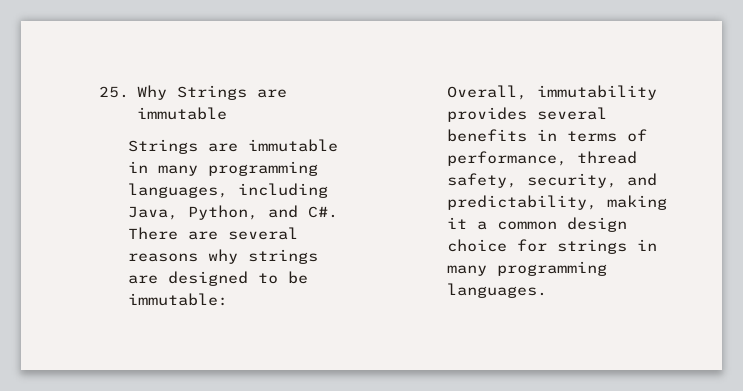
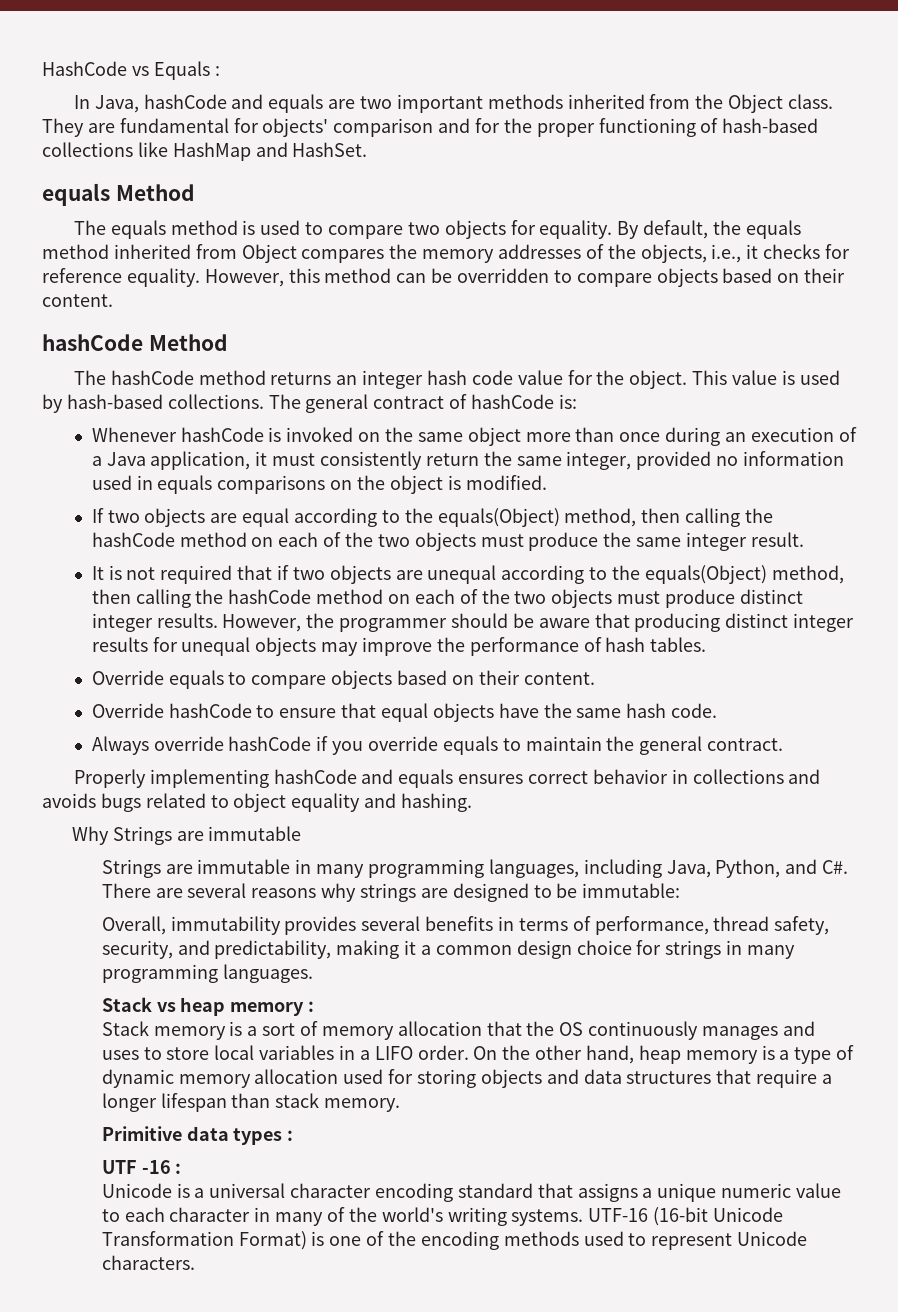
- 25. Why Strings are immutable
+ HashCode vs Equals :
+ In Java, hashCode and equals are two important methods inherited from the Object class. They are fundamental for objects' comparison and for the proper functioning of hash-based collections like HashMap and HashSet.
+ equals Method
+ The equals method is used to compare two objects for equality. By default, the equals method inherited from Object compares the memory addresses of the objects, i.e., it checks for reference equality. However, this method can be overridden to compare objects based on their content.
+ hashCode Method
+ The hashCode method returns an integer hash code value for the object. This value is used by hash-based collections. The general contract of hashCode is:
+ Whenever hashCode is invoked on the same object more than once during an execution of a Java application, it must consistently return the same integer, provided no information used in equals comparisons on the object is modified.
+ If two objects are equal according to the equals(Object) method, then calling the hashCode method on each of the two objects must produce the same integer result.
+ It is not required that if two objects are unequal according to the equals(Object) method, then calling the hashCode method on each of the two objects must produce distinct integer results. However, the programmer should be aware that producing distinct integer results for unequal objects may improve the performance of hash tables.
+ Override equals to compare objects based on their content.
+ Override hashCode to ensure that equal objects have the same hash code.
+ Always override hashCode if you override equals to maintain the general contract.
+ Properly implementing hashCode and equals ensures correct behavior in collections and avoids bugs related to object equality and hashing.
+ Why Strings are immutable
+ Stack vs heap memory :
+ Stack memory is a sort of memory allocation that the OS continuously manages and uses to store local variables in a LIFO order. On the other hand, heap memory is a type of dynamic memory allocation used for storing objects and data structures that require a longer lifespan than stack memory.
+ Primitive data types :
+ UTF -16 :
+ Unicode is a universal character encoding standard that assigns a unique numeric value to each character in many of the world's writing systems. UTF-16 (16-bit Unicode Transformation Format) is one of the encoding methods used to represent Unicode characters.

